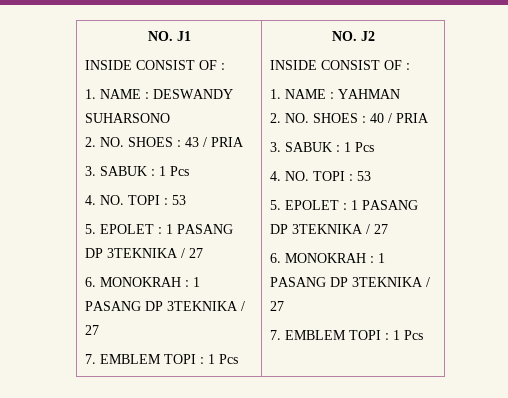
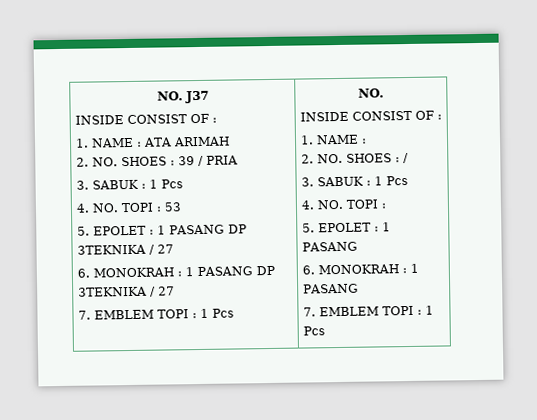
- NO. J1
+ NO. J37
  INSIDE CONSIST OF :
- 1. NAME : DESWANDY SUHARSONO
- 2. NO. SHOES : 43 / PRIA
+ 1. NAME : ATA ARIMAH
+ 2. NO. SHOES : 39 / PRIA
- 7. EMBLEM TOPI : 1 Pcs | NO. J2
+ 7. EMBLEM TOPI : 1 Pcs | NO.
  INSIDE CONSIST OF :
- 1. NAME : YAHMAN
- 2. NO. SHOES : 40 / PRIA
+ 1. NAME :
+ 2. NO. SHOES : /
  3. SABUK : 1 Pcs
- 4. NO. TOPI : 53
- 5. EPOLET : 1 PASANG DP 3TEKNIKA / 27
- 6. MONOKRAH : 1 PASANG DP 3TEKNIKA / 27
+ 4. NO. TOPI :
+ 5. EPOLET : 1 PASANG
+ 6. MONOKRAH : 1 PASANG

